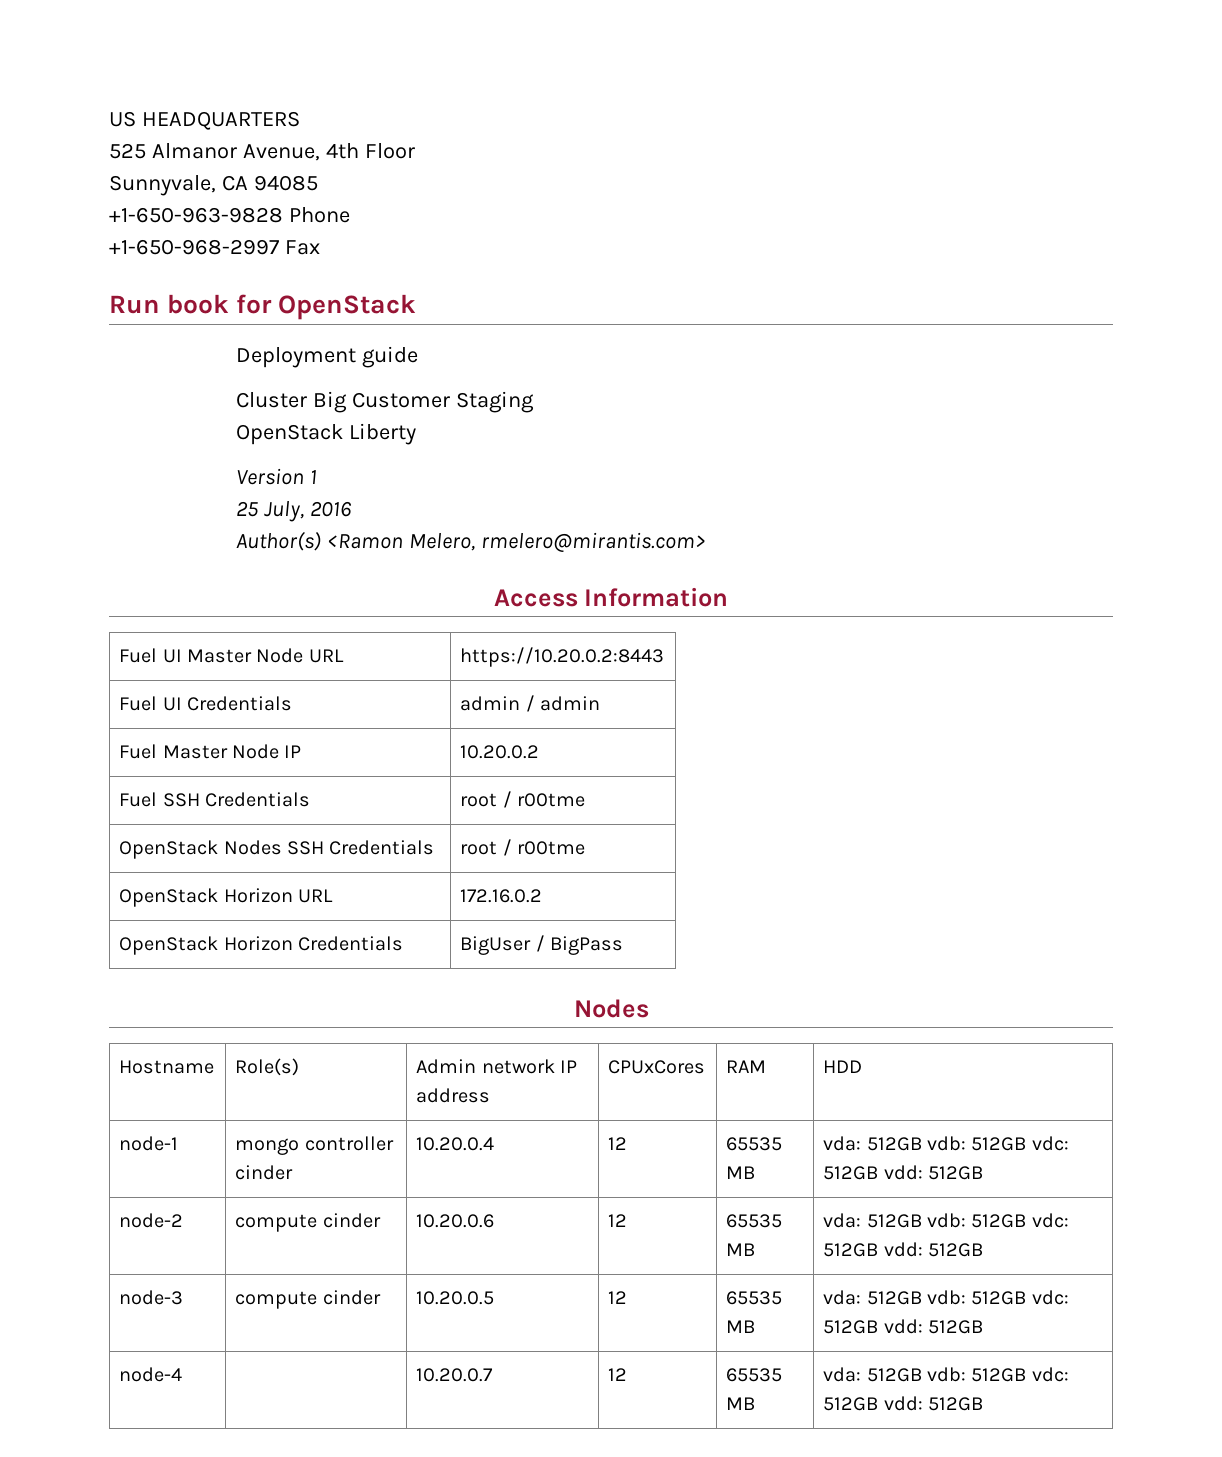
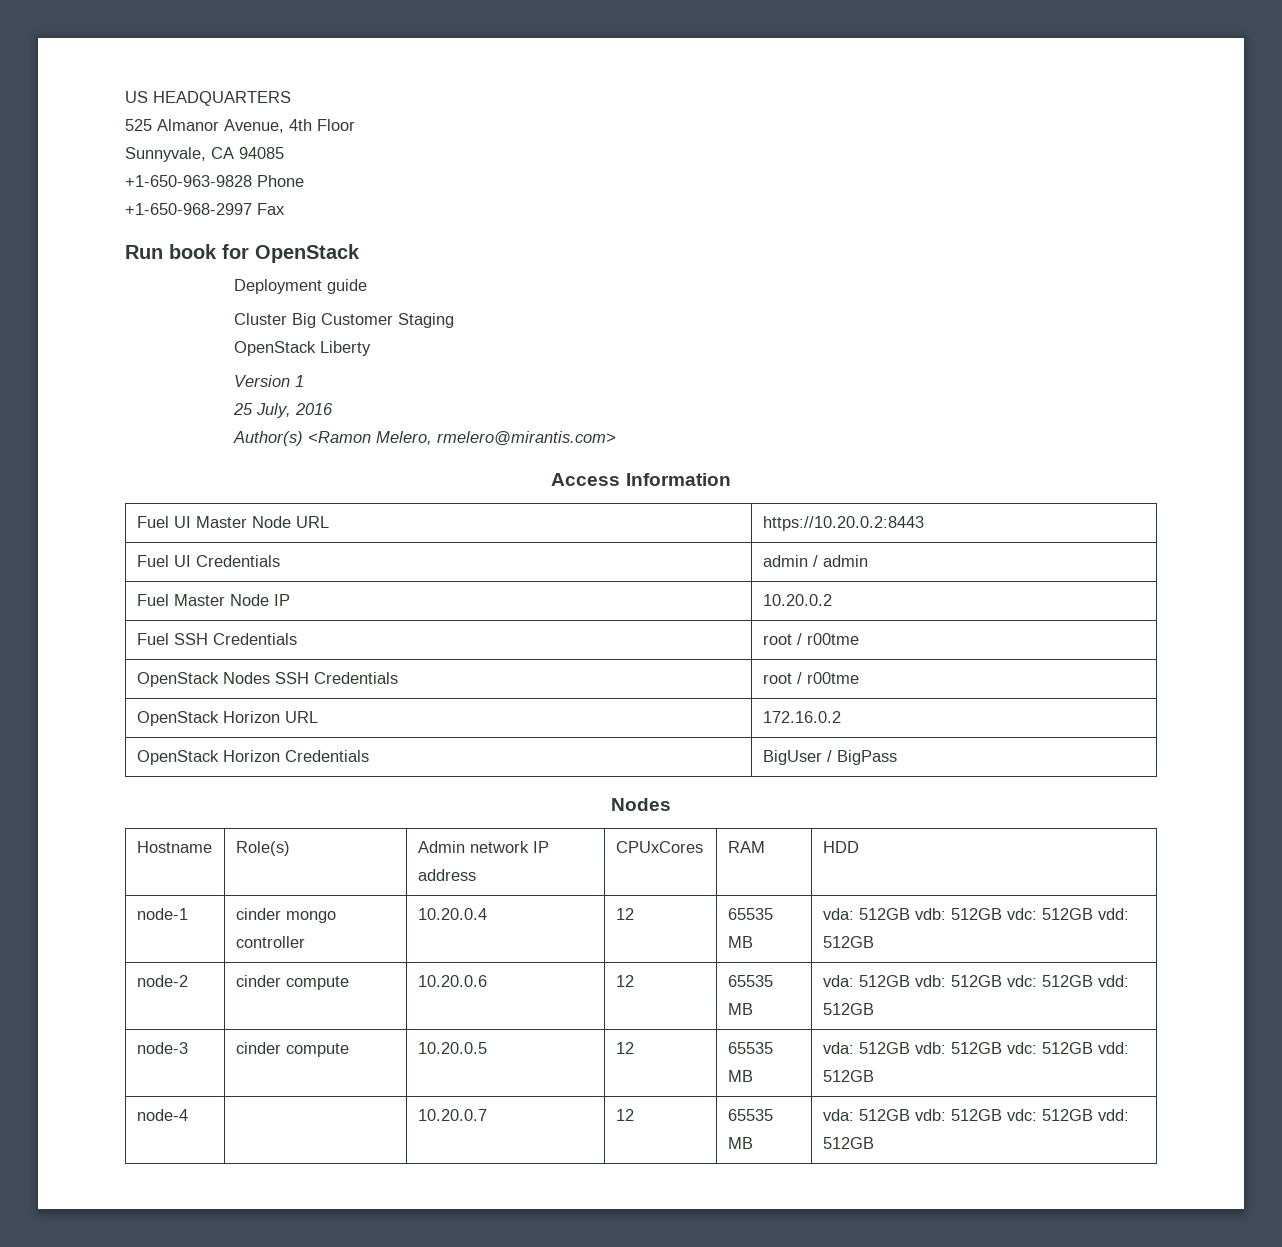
- node-1 | mongo controller cinder | 10.20.0.4 | 12 | 65535 MB | vda: 512GB vdb: 512GB vdc: 512GB vdd: 512GB
+ node-1 | cinder mongo controller | 10.20.0.4 | 12 | 65535 MB | vda: 512GB vdb: 512GB vdc: 512GB vdd: 512GB
- node-2 | compute cinder | 10.20.0.6 | 12 | 65535 MB | vda: 512GB vdb: 512GB vdc: 512GB vdd: 512GB
+ node-2 | cinder compute | 10.20.0.6 | 12 | 65535 MB | vda: 512GB vdb: 512GB vdc: 512GB vdd: 512GB
- node-3 | compute cinder | 10.20.0.5 | 12 | 65535 MB | vda: 512GB vdb: 512GB vdc: 512GB vdd: 512GB
+ node-3 | cinder compute | 10.20.0.5 | 12 | 65535 MB | vda: 512GB vdb: 512GB vdc: 512GB vdd: 512GB

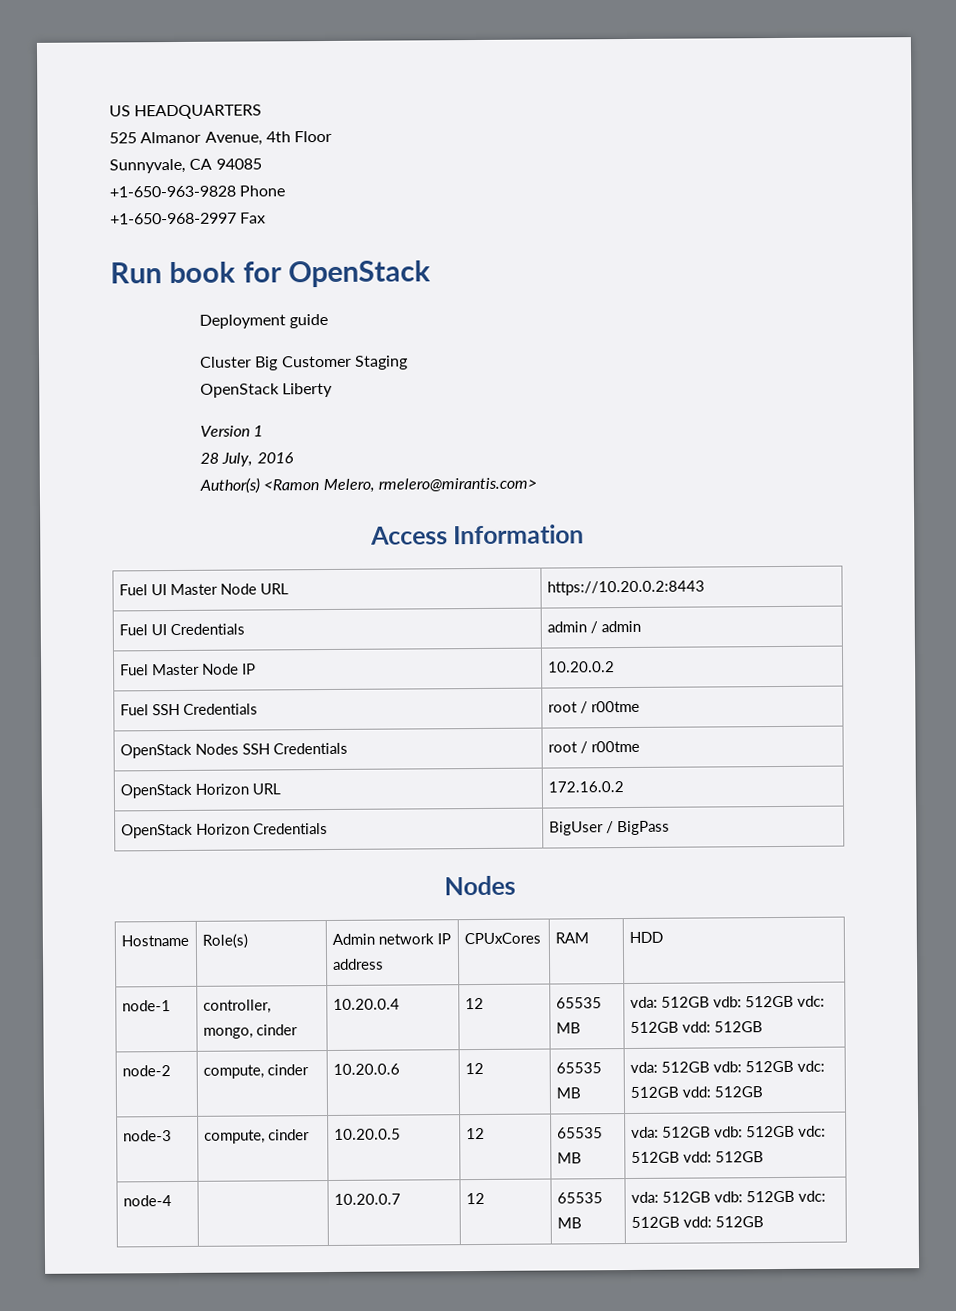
- 25 July, 2016
+ 28 July, 2016
- node-1 | cinder mongo controller | 10.20.0.4 | 12 | 65535 MB | vda: 512GB vdb: 512GB vdc: 512GB vdd: 512GB
+ node-1 | controller, mongo, cinder | 10.20.0.4 | 12 | 65535 MB | vda: 512GB vdb: 512GB vdc: 512GB vdd: 512GB
- node-2 | cinder compute | 10.20.0.6 | 12 | 65535 MB | vda: 512GB vdb: 512GB vdc: 512GB vdd: 512GB
+ node-2 | compute, cinder | 10.20.0.6 | 12 | 65535 MB | vda: 512GB vdb: 512GB vdc: 512GB vdd: 512GB
- node-3 | cinder compute | 10.20.0.5 | 12 | 65535 MB | vda: 512GB vdb: 512GB vdc: 512GB vdd: 512GB
+ node-3 | compute, cinder | 10.20.0.5 | 12 | 65535 MB | vda: 512GB vdb: 512GB vdc: 512GB vdd: 512GB

